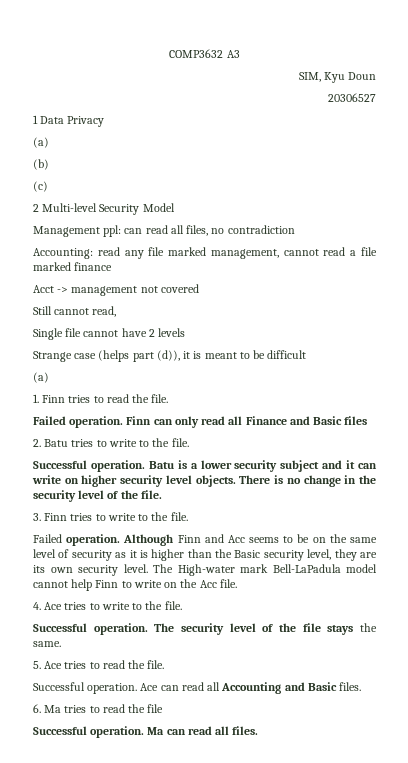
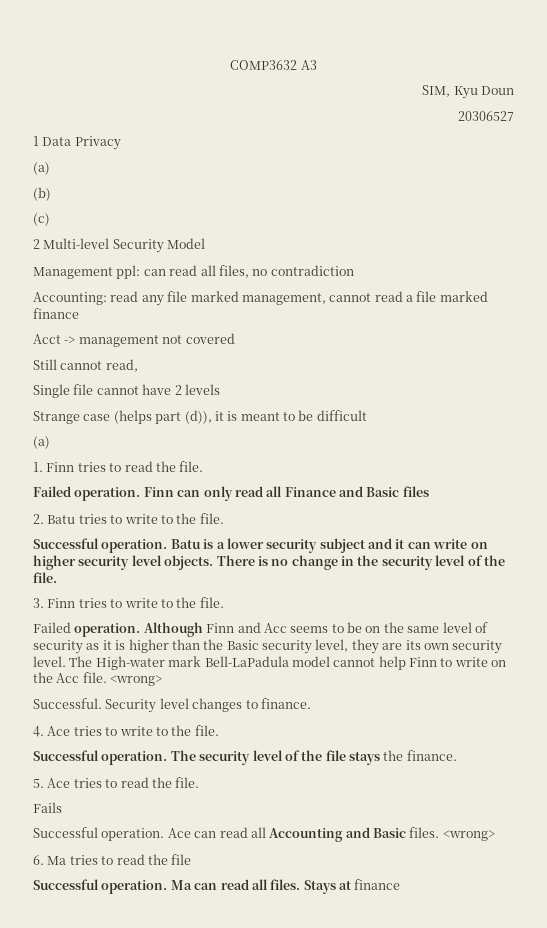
- The High-water mark Bell-LaPadula model cannot help Finn to write on the Acc file.
+ The High-water mark Bell-LaPadula model cannot help Finn to write on the Acc file. <wrong>
+ Successful. Security level changes to finance.
- The security level of the file stays the same.
+ The security level of the file stays the finance.
+ Fails
- Ace can read all Accounting and Basic files.
+ Ace can read all Accounting and Basic files. <wrong>
+ Stays at finance

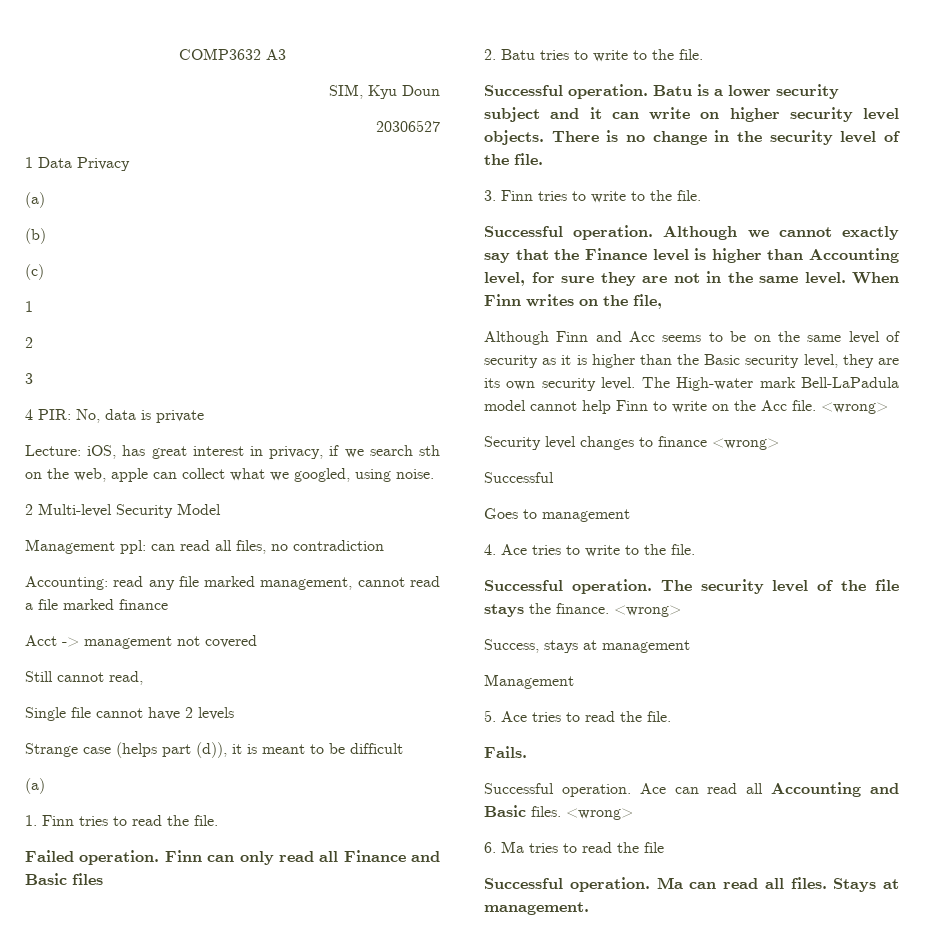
  (c)
+ 1
+ 2
+ 3
+ 4 PIR: No, data is private
+ Lecture: iOS, has great interest in privacy, if we search sth on the web, apple can collect what we googled, using noise.
  3. Finn tries to write to the file.
- Failed operation.
+ Successful operation.
+ Although we cannot exactly say that the Finance level is higher than Accounting level, for sure they are not in the same level. When Finn writes on the file,
- Successful. Security level changes to finance.
+ Security level changes to finance <wrong>
+ Successful
+ Goes to management
- The security level of the file stays the finance.
+ The security level of the file stays the finance. <wrong>
+ Success, stays at management
+ Management
- Fails
+ Fails.
- Stays at finance
+ Stays at management.

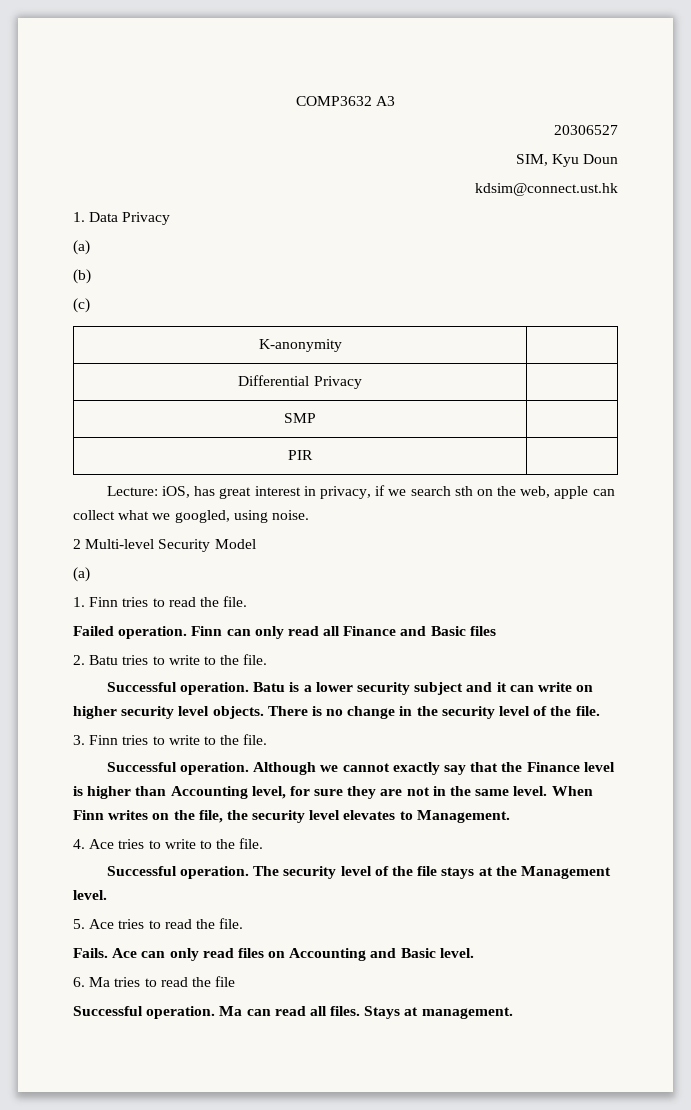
+ 20306527
- 20306527
- 1 Data Privacy
+ kdsim@connect.ust.hk
+ 1. Data Privacy
  (c)
- 1
- 2
- 3
- 4 PIR: No, data is private
+ K-anonymity |
+ Differential Privacy |
+ SMP |
+ PIR |
- Management ppl: can read all files, no contradiction
- Accounting: read any file marked management, cannot read a file marked finance
- Acct -> management not covered
- Still cannot read,
- Single file cannot have 2 levels
- Strange case (helps part (d)), it is meant to be difficult
- When Finn writes on the file,
- Although Finn and Acc seems to be on the same level of security as it is higher than the Basic security level, they are its own security level. The High-water mark Bell-LaPadula model cannot help Finn to write on the Acc file. <wrong>
- Security level changes to finance <wrong>
- Successful
- Goes to management
+ When Finn writes on the file, the security level elevates to Management.
- The security level of the file stays the finance. <wrong>
- Success, stays at management
- Management
+ The security level of the file stays at the Management level.
- Fails.
- Successful operation. Ace can read all Accounting and Basic files. <wrong>
+ Fails. Ace can only read files on Accounting and Basic level.

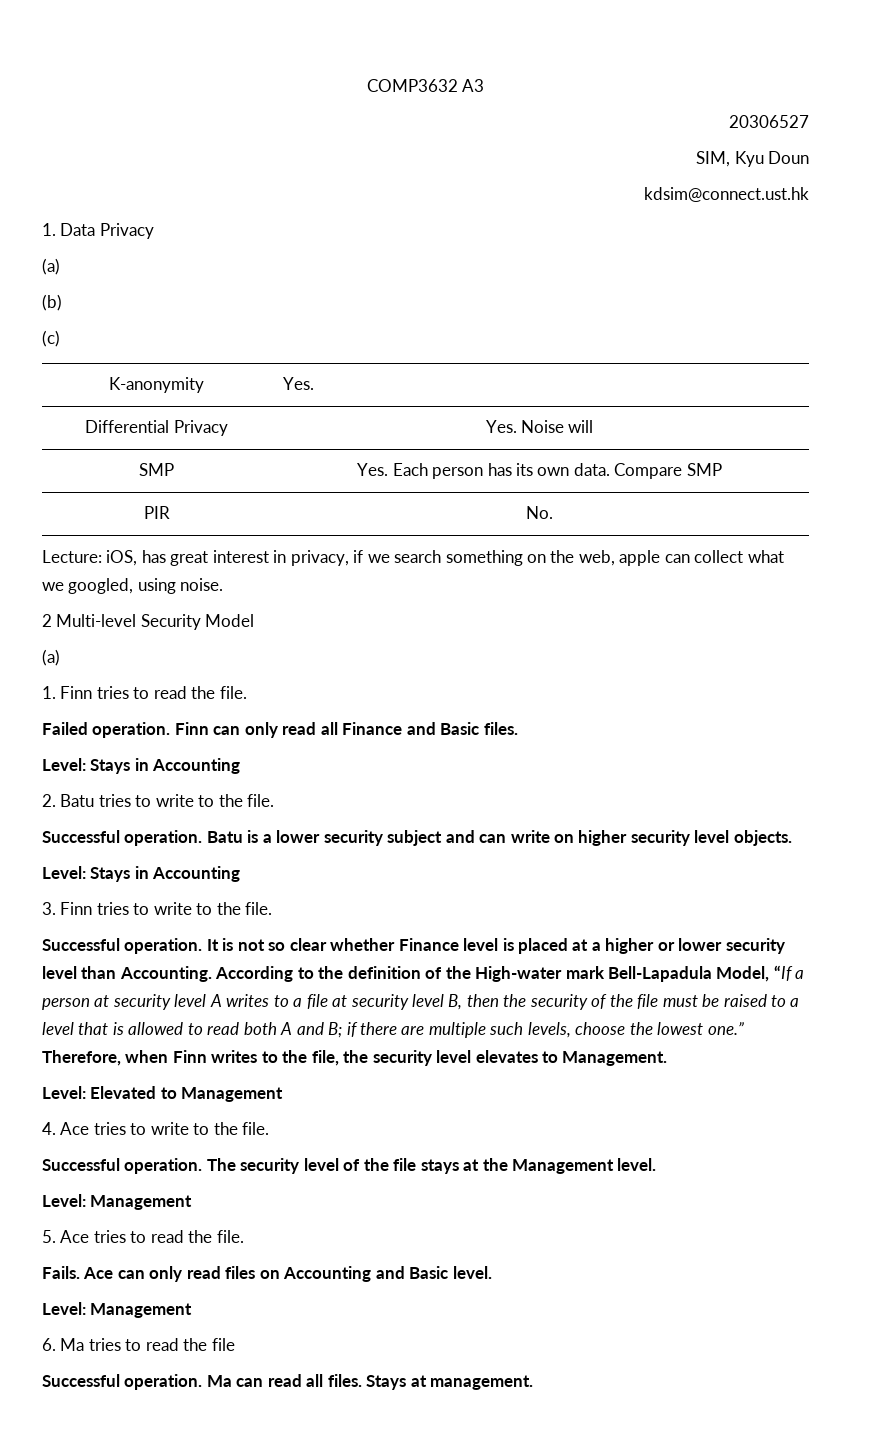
- K-anonymity |
+ K-anonymity | Yes.
- Differential Privacy |
- SMP |
+ Differential Privacy | Yes. Noise will
+ SMP | Yes. Each person has its own data. Compare SMP
- PIR |
+ PIR | No.
- Lecture: iOS, has great interest in privacy, if we search sth on the web, apple can collect what we googled, using noise.
+ Lecture: iOS, has great interest in privacy, if we search something on the web, apple can collect what we googled, using noise.
- Finn can only read all Finance and Basic files
+ Finn can only read all Finance and Basic files.
+ Level: Stays in Accounting
- Batu is a lower security subject and it can write on higher security level objects. There is no change in the security level of the file.
+ Batu is a lower security subject and can write on higher security level objects.
+ Level: Stays in Accounting
- Although we cannot exactly say that the Finance level is higher than Accounting level, for sure they are not in the same level. When Finn writes on the file, the security level elevates to Management.
+ It is not so clear whether Finance level is placed at a higher or lower security level than Accounting. According to the definition of the High-water mark Bell-Lapadula Model, “If a person at security level A writes to a file at security level B, then the security of the file must be raised to a level that is allowed to read both A and B; if there are multiple such levels, choose the lowest one.” Therefore, when Finn writes to the file, the security level elevates to Management.
+ Level: Elevated to Management
  The security level of the file stays at the Management level.
+ Level: Management
  Ace can only read files on Accounting and Basic level.
+ Level: Management

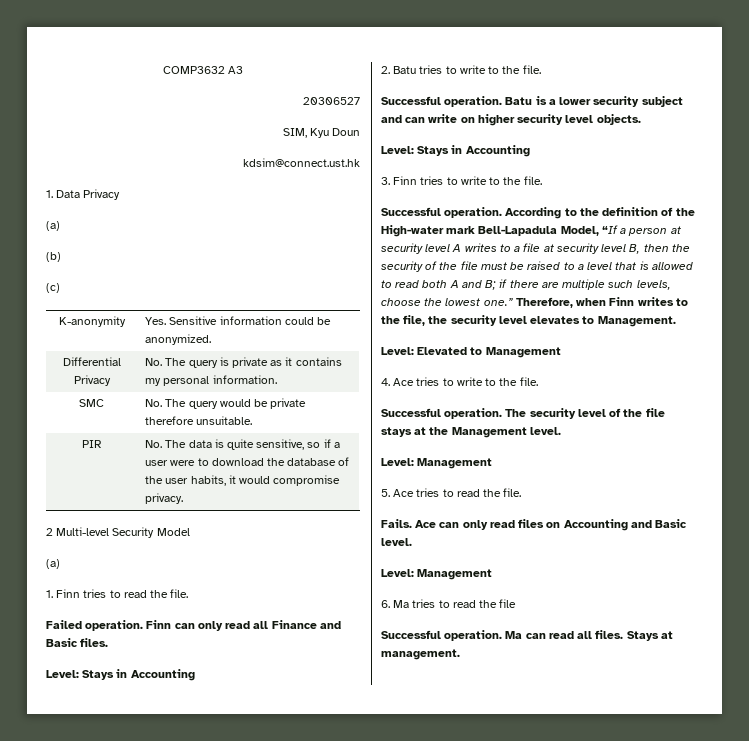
- K-anonymity | Yes.
- Differential Privacy | Yes. Noise will
- SMP | Yes. Each person has its own data. Compare SMP
- PIR | No.
- Lecture: iOS, has great interest in privacy, if we search something on the web, apple can collect what we googled, using noise.
+ K-anonymity | Yes. Sensitive information could be anonymized.
+ Differential Privacy | No. The query is private as it contains my personal information.
+ SMC | No. The query would be private therefore unsuitable.
+ PIR | No. The data is quite sensitive, so if a user were to download the database of the user habits, it would compromise privacy.
- It is not so clear whether Finance level is placed at a higher or lower security level than Accounting.

